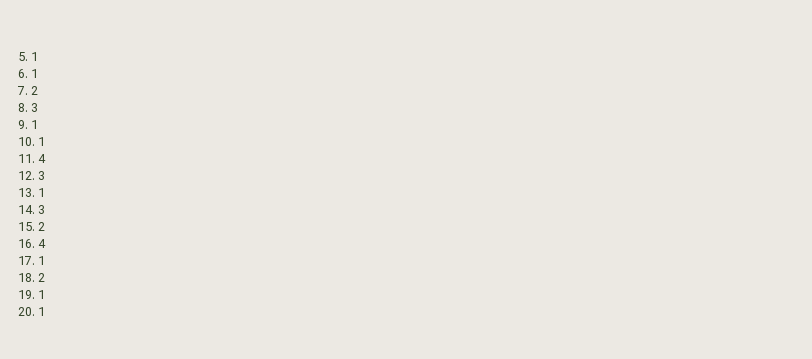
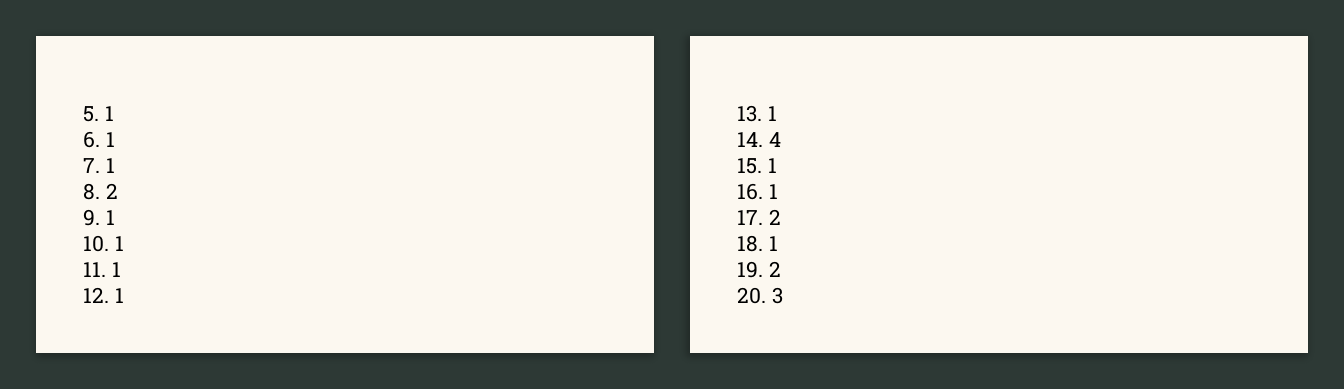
- 7. 2
+ 7. 1
- 8. 3
+ 8. 2
- 11. 4
+ 11. 1
- 12. 3
+ 12. 1
- 14. 3
+ 14. 4
- 15. 2
- 16. 4
- 17. 1
- 18. 2
- 19. 1
+ 15. 1
+ 16. 1
+ 17. 2
+ 18. 1
+ 19. 2
- 20. 1
+ 20. 3

